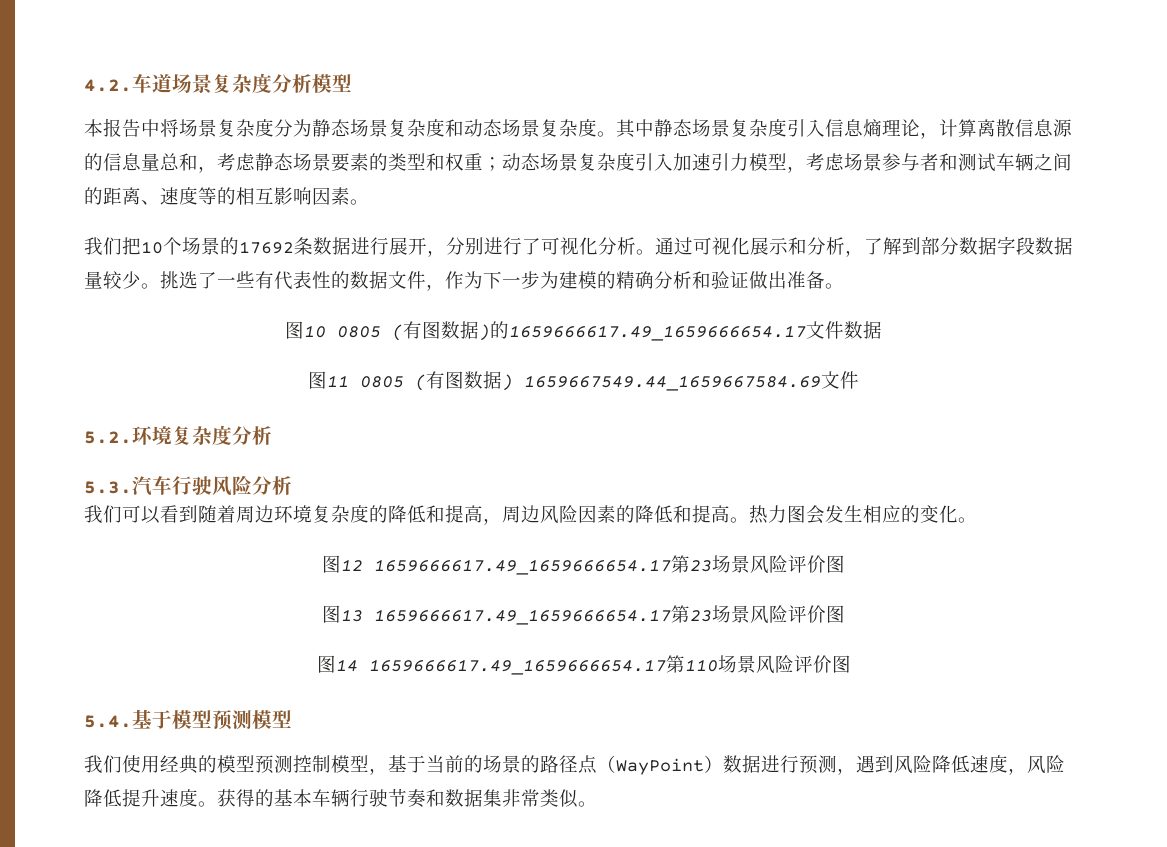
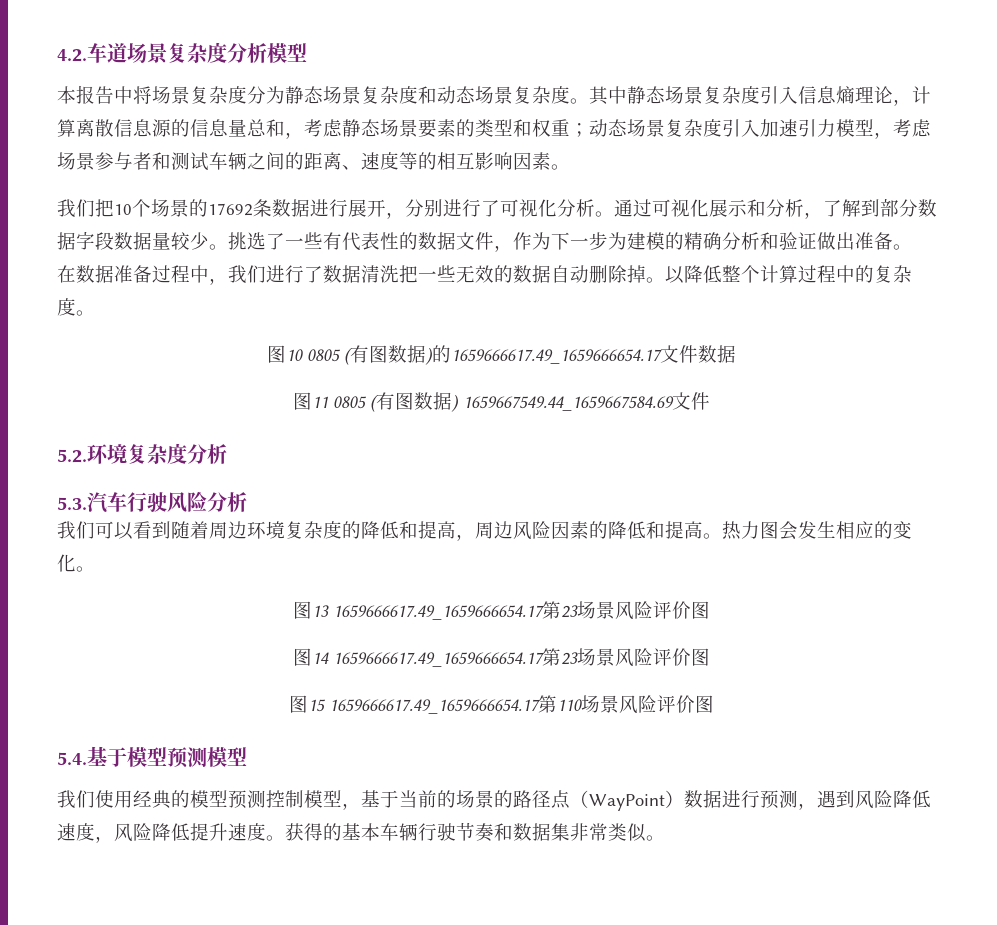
+ 在数据准备过程中，我们进行了数据清洗把一些无效的数据自动删除掉。以降低整个计算过程中的复杂度。
- 图12 1659666617.49_1659666654.17第23场景风险评价图
- 图14 1659666617.49_1659666654.17第110场景风险评价图
+ 图14 1659666617.49_1659666654.17第23场景风险评价图
+ 图15 1659666617.49_1659666654.17第110场景风险评价图

